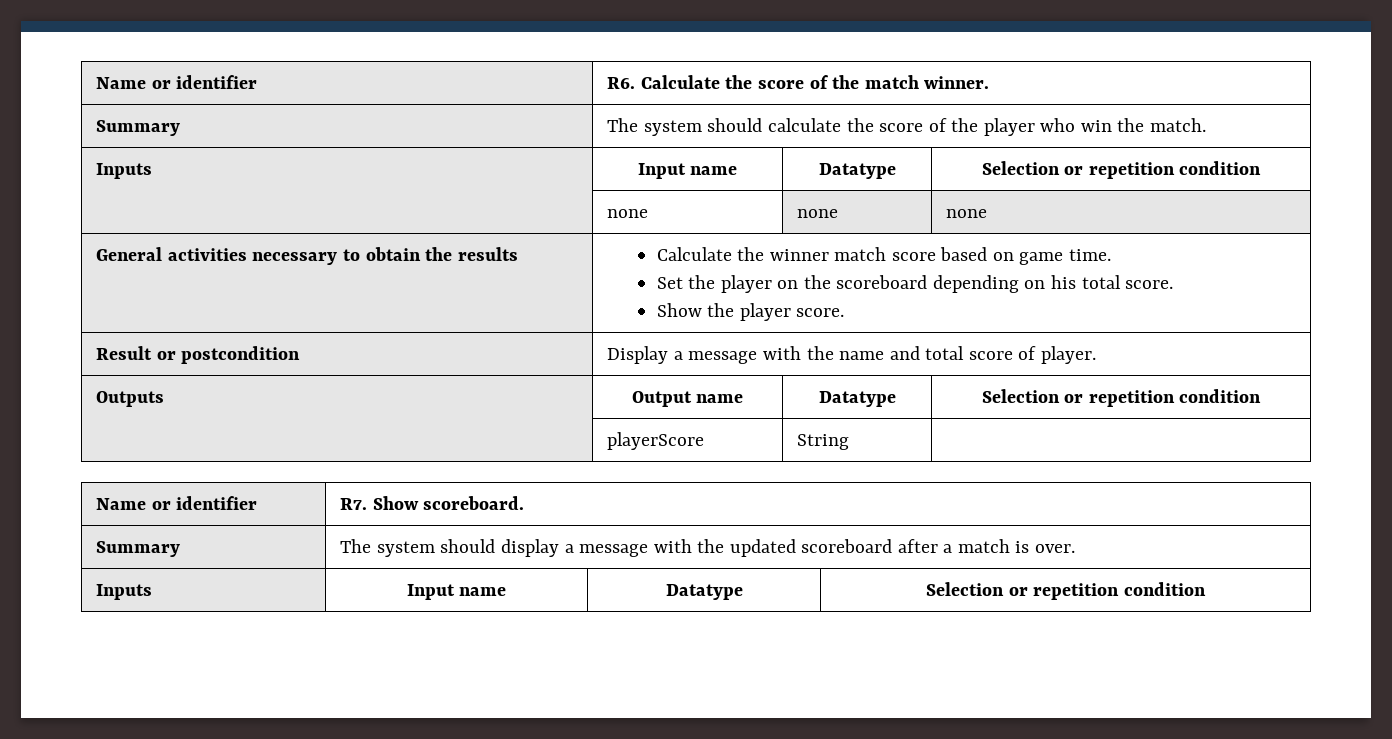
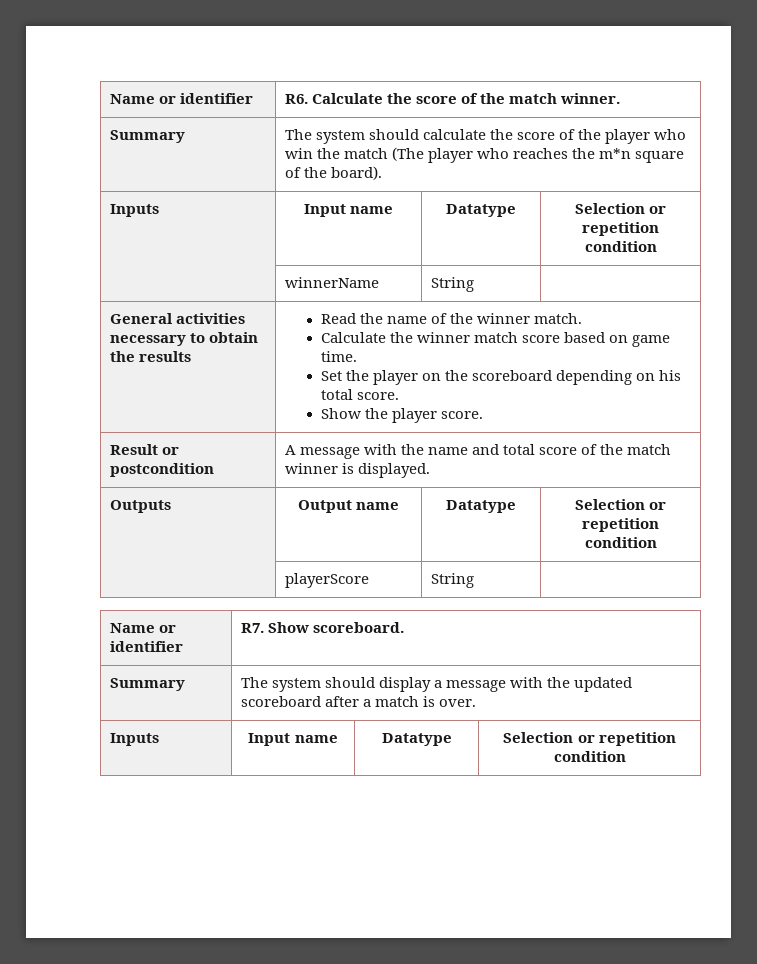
- Summary | The system should calculate the score of the player who win the match.
+ Summary | The system should calculate the score of the player who win the match (The player who reaches the m*n square of the board).
- | none | none | none
+ | winnerName | String |
- General activities necessary to obtain the results | Calculate the winner match score based on game time.
+ General activities necessary to obtain the results | Read the name of the winner match.
+ Calculate the winner match score based on game time.
- Result or postcondition | Display a message with the name and total score of player.
+ Result or postcondition | A message with the name and total score of the match winner is displayed.

